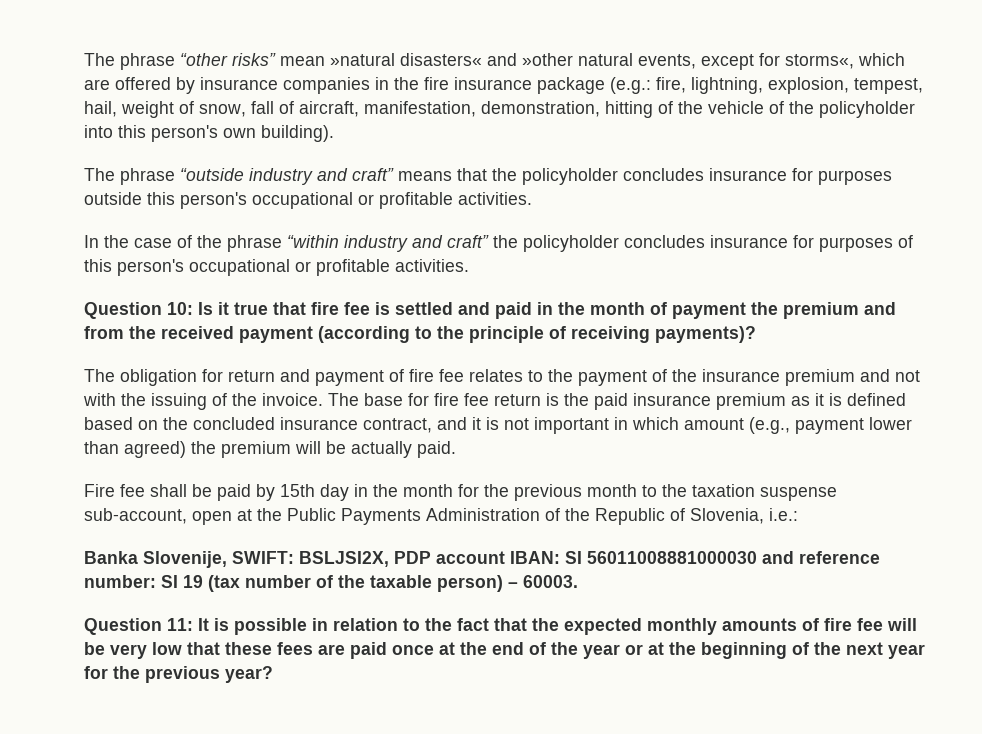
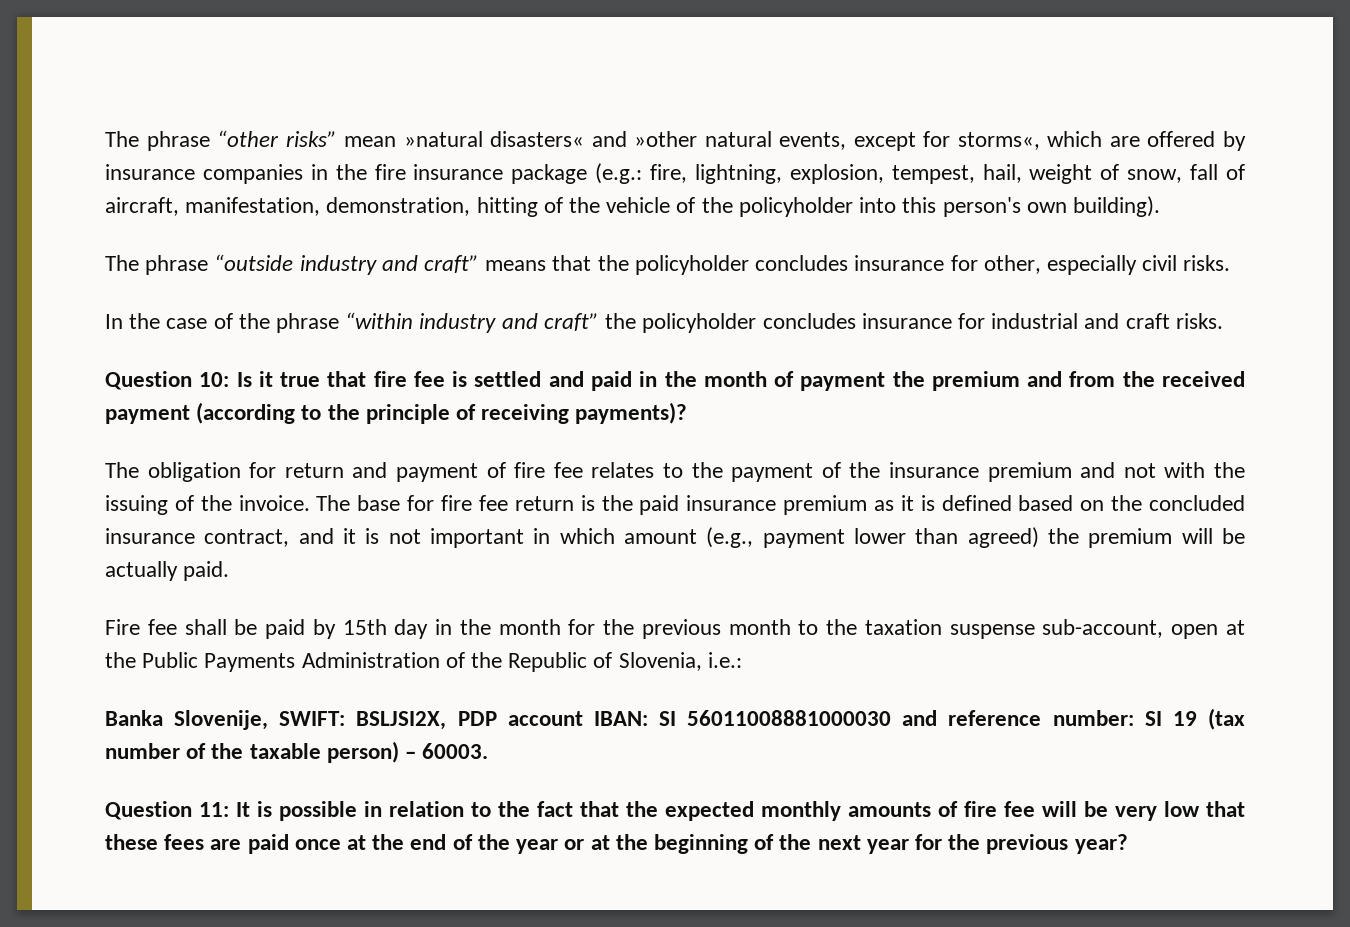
- The phrase “outside industry and craft” means that the policyholder concludes insurance for purposes outside this person's occupational or profitable activities.
+ The phrase “outside industry and craft” means that the policyholder concludes insurance for other, especially civil risks.
- In the case of the phrase “within industry and craft” the policyholder concludes insurance for purposes of this person's occupational or profitable activities.
+ In the case of the phrase “within industry and craft” the policyholder concludes insurance for industrial and craft risks.

